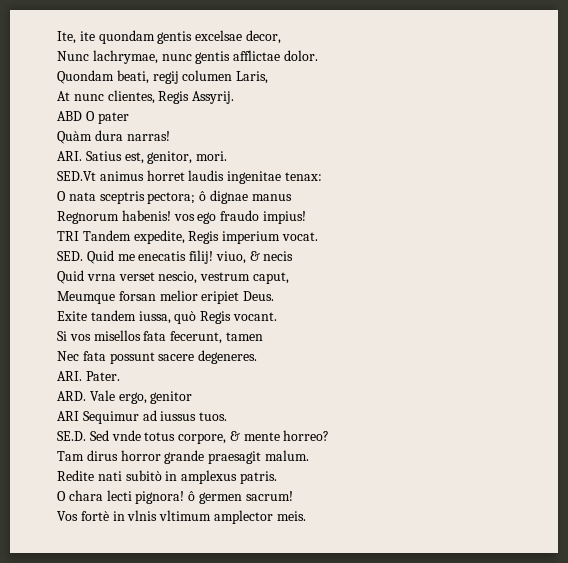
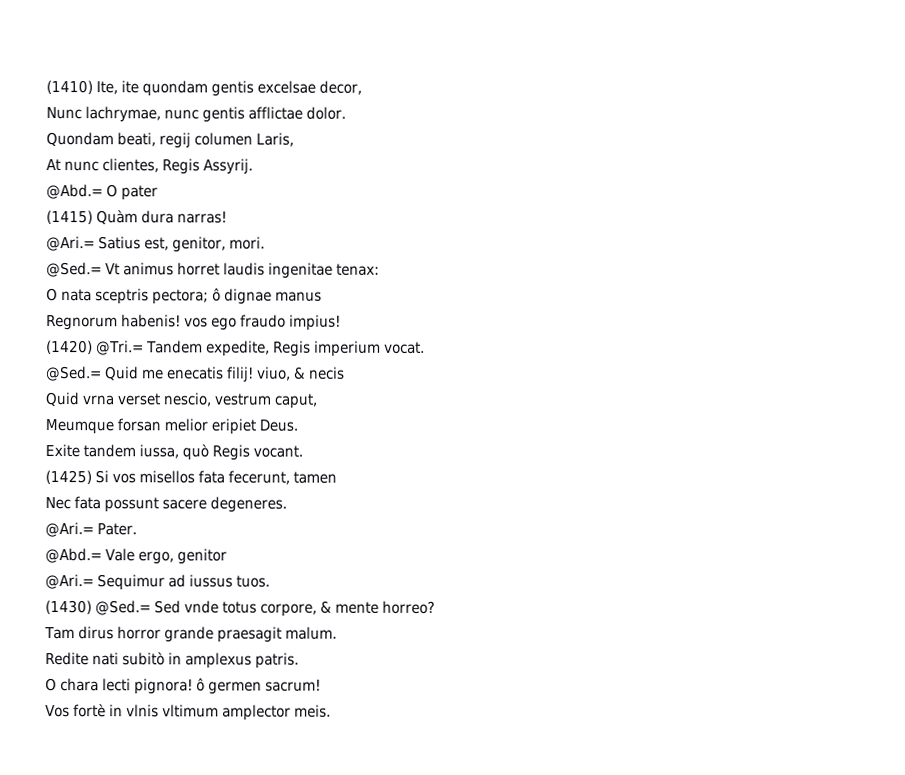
- Ite, ite quondam gentis excelsae decor,
+ (1410) Ite, ite quondam gentis excelsae decor,
- ABD O pater
+ @Abd.= O pater
- Quàm dura narras!
+ (1415) Quàm dura narras!
- ARI. Satius est, genitor, mori.
+ @Ari.= Satius est, genitor, mori.
- SED.Vt animus horret laudis ingenitae tenax:
+ @Sed.= Vt animus horret laudis ingenitae tenax:
- TRI Tandem expedite, Regis imperium vocat.
+ (1420) @Tri.= Tandem expedite, Regis imperium vocat.
- SED. Quid me enecatis filij! viuo, & necis
+ @Sed.= Quid me enecatis filij! viuo, & necis
- Si vos misellos fata fecerunt, tamen
+ (1425) Si vos misellos fata fecerunt, tamen
- ARI. Pater.
+ @Ari.= Pater.
- ARD. Vale ergo, genitor
+ @Abd.= Vale ergo, genitor
- ARI Sequimur ad iussus tuos.
+ @Ari.= Sequimur ad iussus tuos.
- SE.D. Sed vnde totus corpore, & mente horreo?
+ (1430) @Sed.= Sed vnde totus corpore, & mente horreo?

